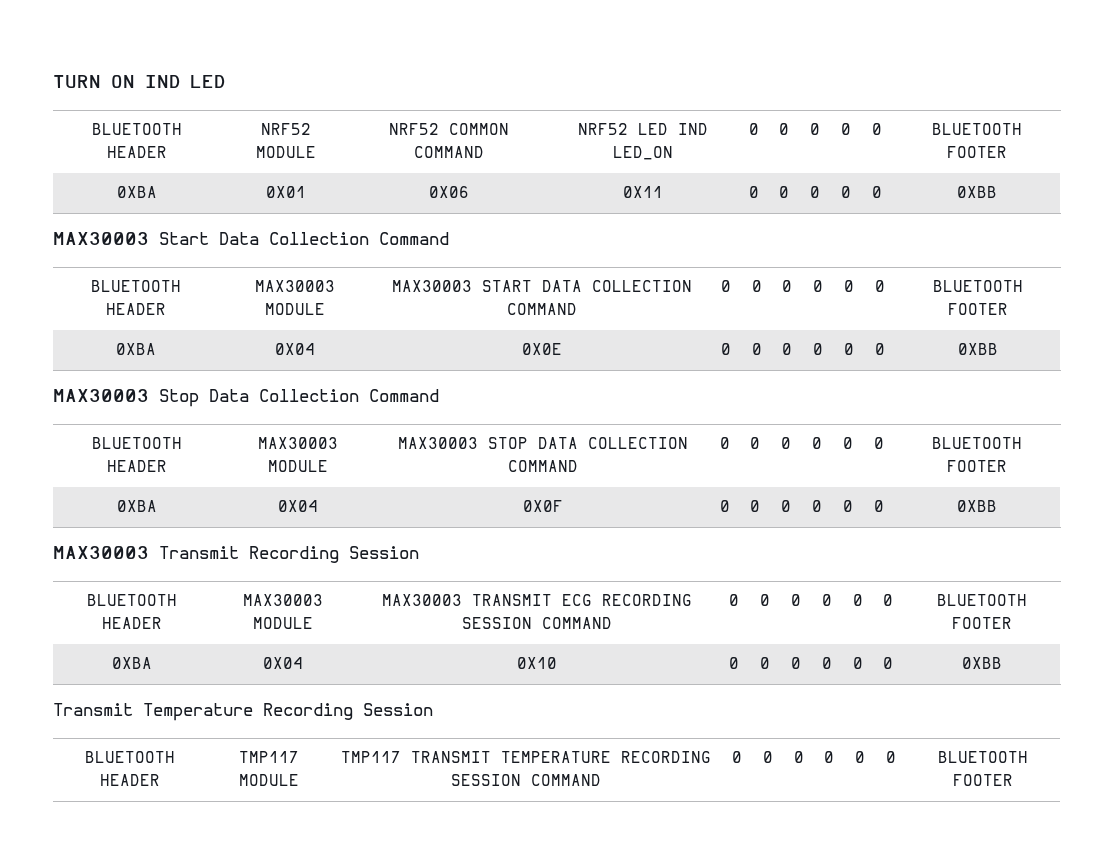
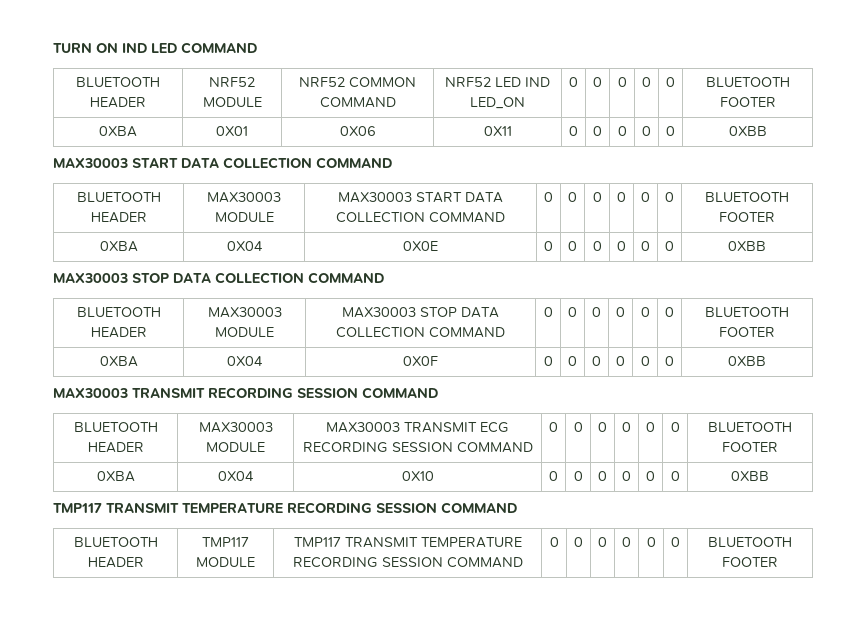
- TURN ON IND LED
+ TURN ON IND LED COMMAND
  0XBA | 0X01 | 0X06 | 0X11 | 0 | 0 | 0 | 0 | 0 | 0XBB
- MAX30003 Start Data Collection Command
+ MAX30003 START DATA COLLECTION COMMAND
  0XBA | 0X04 | 0X0E | 0 | 0 | 0 | 0 | 0 | 0 | 0XBB
- MAX30003 Stop Data Collection Command
+ MAX30003 STOP DATA COLLECTION COMMAND
- MAX30003 Transmit Recording Session
+ MAX30003 TRANSMIT RECORDING SESSION COMMAND
  0XBA | 0X04 | 0X10 | 0 | 0 | 0 | 0 | 0 | 0 | 0XBB
- Transmit Temperature Recording Session
+ TMP117 TRANSMIT TEMPERATURE RECORDING SESSION COMMAND

